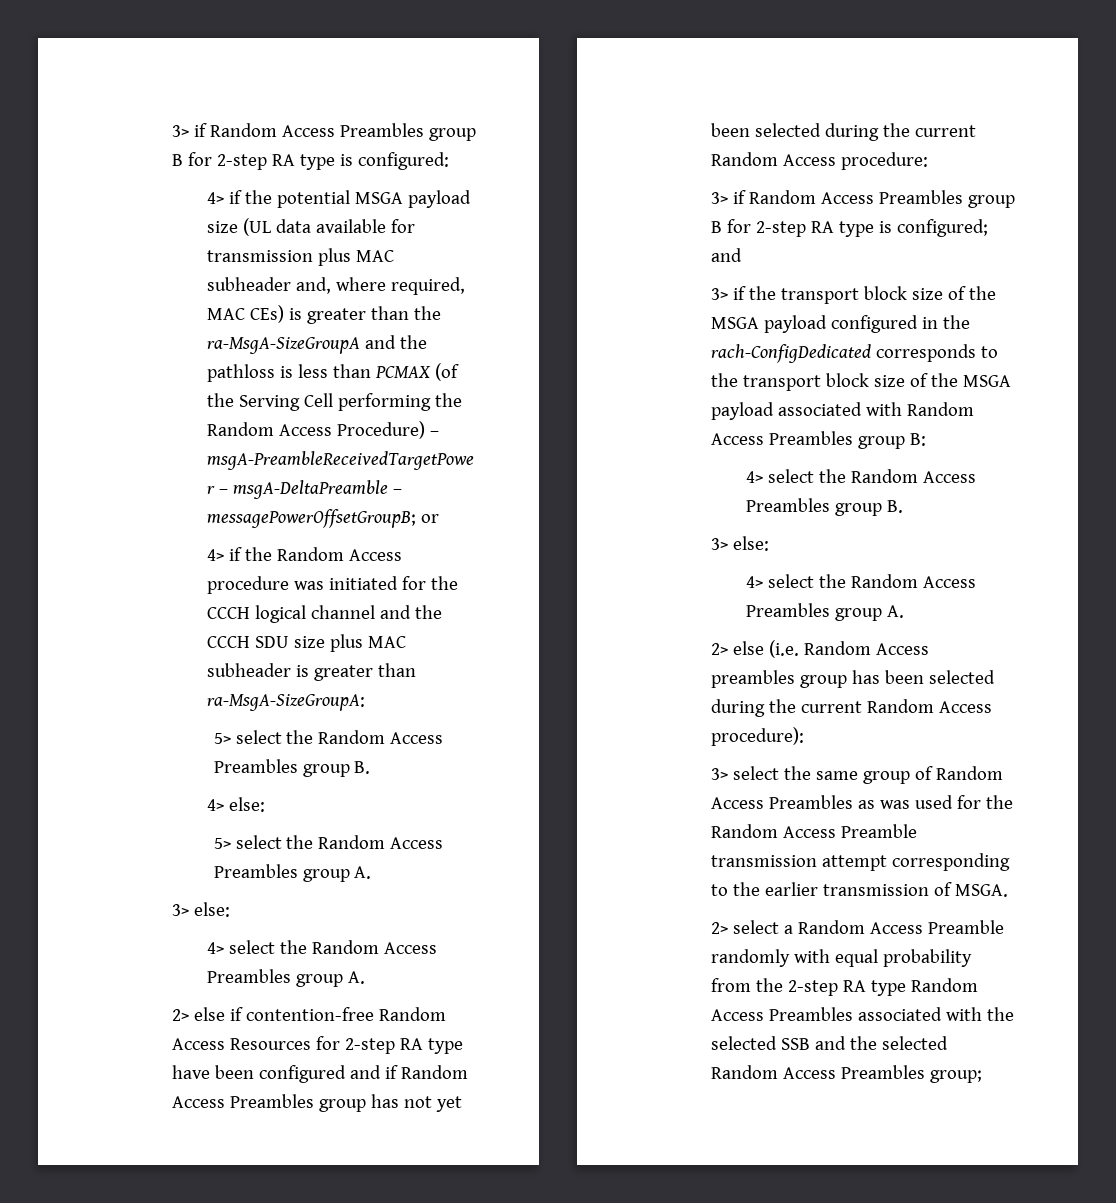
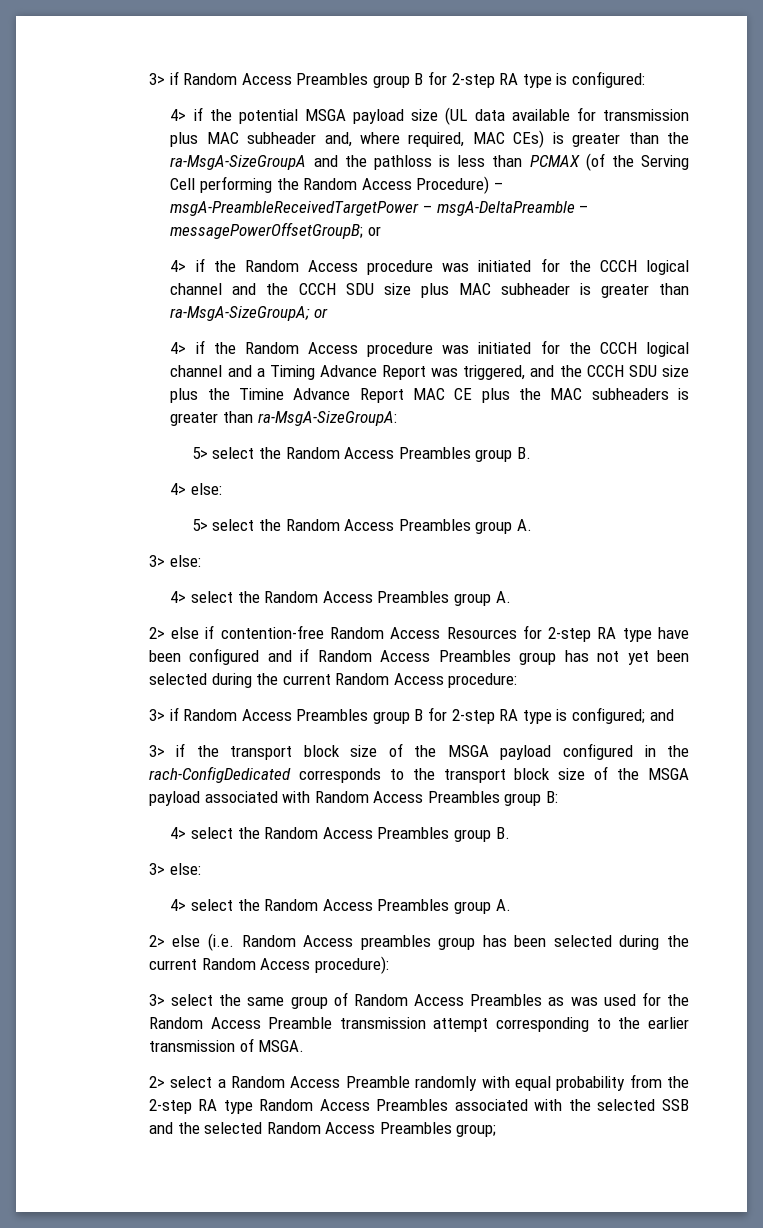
- 4> if the Random Access procedure was initiated for the CCCH logical channel and the CCCH SDU size plus MAC subheader is greater than ra-MsgA-SizeGroupA:
+ 4> if the Random Access procedure was initiated for the CCCH logical channel and the CCCH SDU size plus MAC subheader is greater than ra-MsgA-SizeGroupA; or
+ 4> if the Random Access procedure was initiated for the CCCH logical channel and a Timing Advance Report was triggered, and the CCCH SDU size plus the Timine Advance Report MAC CE plus the MAC subheaders is greater than ra-MsgA-SizeGroupA:

